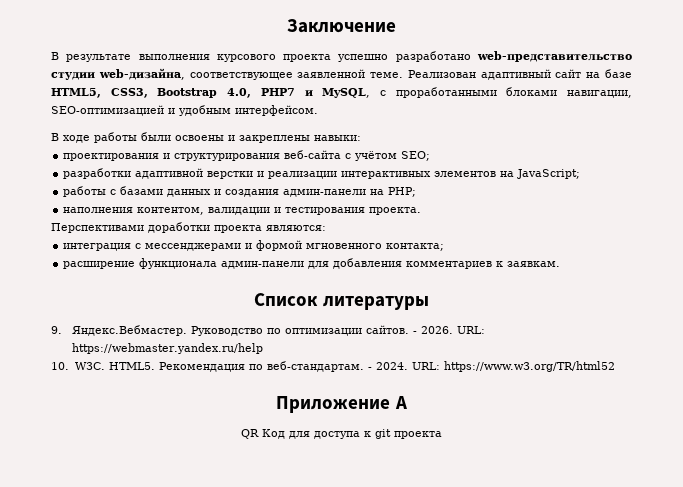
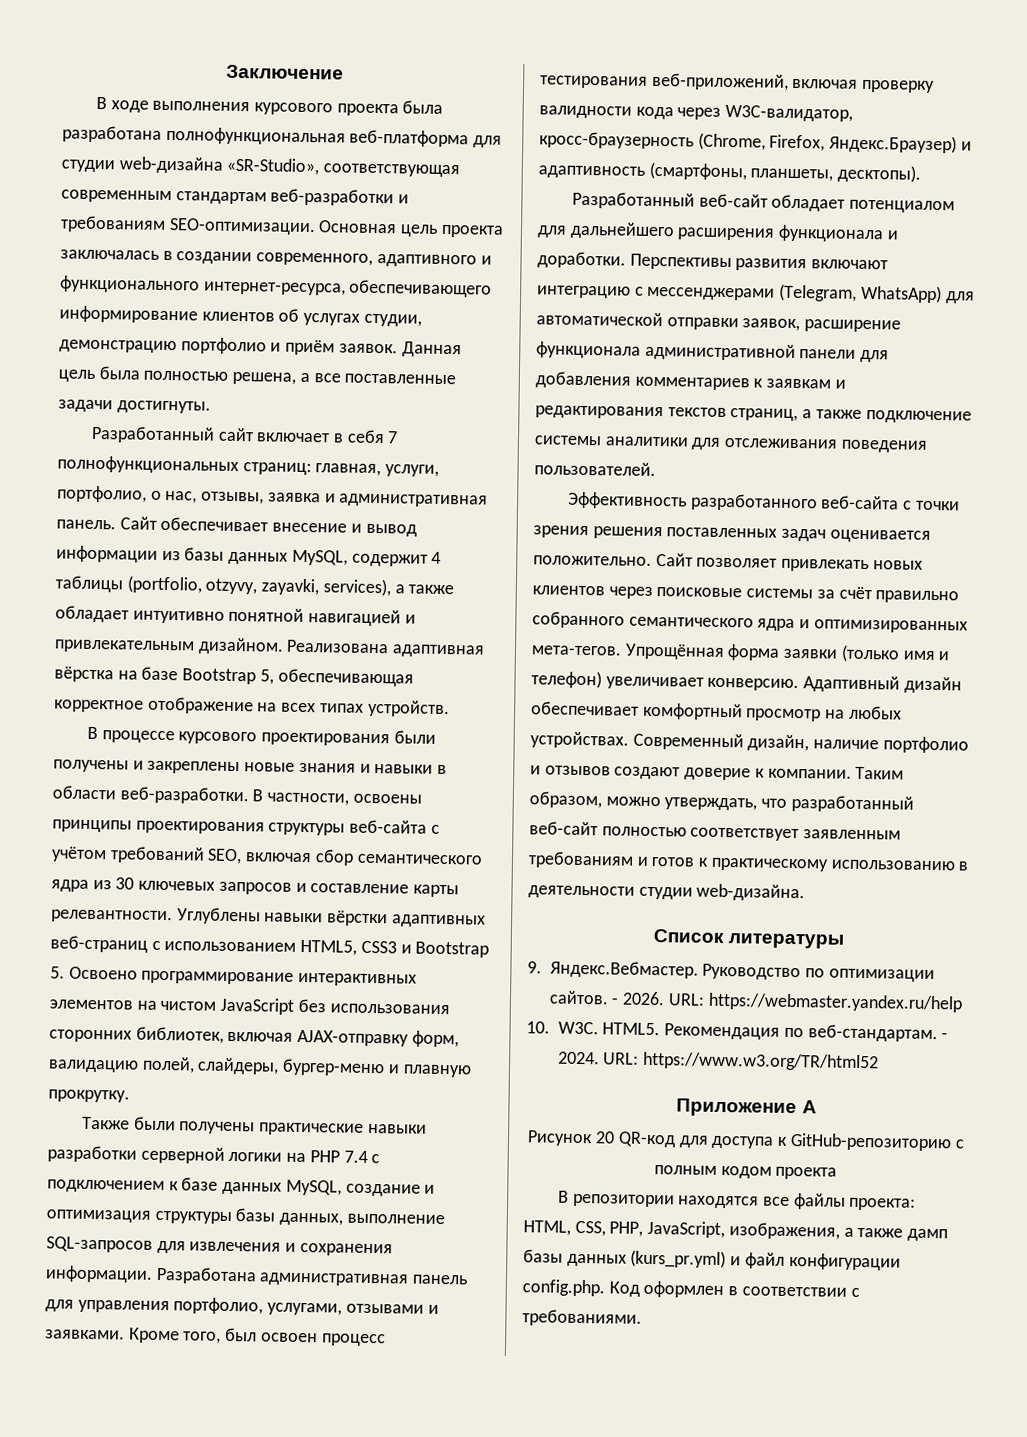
- В результате выполнения курсового проекта успешно разработано web-представительство студии web-дизайна, соответствующее заявленной теме. Реализован адаптивный сайт на базе HTML5, CSS3, Bootstrap 4.0, PHP7 и MySQL, с проработанными блоками навигации, SEO-оптимизацией и удобным интерфейсом.
- В ходе работы были освоены и закреплены навыки:
- проектирования и структурирования веб-сайта с учётом SEO;
- разработки адаптивной верстки и реализации интерактивных элементов на JavaScript;
- работы с базами данных и создания админ-панели на PHP;
- наполнения контентом, валидации и тестирования проекта.
- Перспективами доработки проекта являются:
- интеграция с мессенджерами и формой мгновенного контакта;
- расширение функционала админ-панели для добавления комментариев к заявкам.
+ В ходе выполнения курсового проекта была разработана полнофункциональная веб-платформа для студии web-дизайна «SR-Studio», соответствующая современным стандартам веб-разработки и требованиям SEO-оптимизации. Основная цель проекта заключалась в создании современного, адаптивного и функционального интернет-ресурса, обеспечивающего информирование клиентов об услугах студии, демонстрацию портфолио и приём заявок. Данная цель была полностью решена, а все поставленные задачи достигнуты.
+ Разработанный сайт включает в себя 7 полнофункциональных страниц: главная, услуги, портфолио, о нас, отзывы, заявка и административная панель. Сайт обеспечивает внесение и вывод информации из базы данных MySQL, содержит 4 таблицы (portfolio, otzyvy, zayavki, services), а также обладает интуитивно понятной навигацией и привлекательным дизайном. Реализована адаптивная вёрстка на базе Bootstrap 5, обеспечивающая корректное отображение на всех типах устройств.
+ В процессе курсового проектирования были получены и закреплены новые знания и навыки в области веб-разработки. В частности, освоены принципы проектирования структуры веб-сайта с учётом требований SEO, включая сбор семантического ядра из 30 ключевых запросов и составление карты релевантности. Углублены навыки вёрстки адаптивных веб-страниц с использованием HTML5, CSS3 и Bootstrap 5. Освоено программирование интерактивных элементов на чистом JavaScript без использования сторонних библиотек, включая AJAX-отправку форм, валидацию полей, слайдеры, бургер-меню и плавную прокрутку.
+ Также были получены практические навыки разработки серверной логики на PHP 7.4 с подключением к базе данных MySQL, создание и оптимизация структуры базы данных, выполнение SQL-запросов для извлечения и сохранения информации. Разработана административная панель для управления портфолио, услугами, отзывами и заявками. Кроме того, был освоен процесс тестирования веб-приложений, включая проверку валидности кода через W3C-валидатор, кросс-браузерность (Chrome, Firefox, Яндекс.Браузер) и адаптивность (смартфоны, планшеты, десктопы).
+ Разработанный веб-сайт обладает потенциалом для дальнейшего расширения функционала и доработки. Перспективы развития включают интеграцию с мессенджерами (Telegram, WhatsApp) для автоматической отправки заявок, расширение функционала административной панели для добавления комментариев к заявкам и редактирования текстов страниц, а также подключение системы аналитики для отслеживания поведения пользователей.
+ Эффективность разработанного веб-сайта с точки зрения решения поставленных задач оценивается положительно. Сайт позволяет привлекать новых клиентов через поисковые системы за счёт правильно собранного семантического ядра и оптимизированных мета-тегов. Упрощённая форма заявки (только имя и телефон) увеличивает конверсию. Адаптивный дизайн обеспечивает комфортный просмотр на любых устройствах. Современный дизайн, наличие портфолио и отзывов создают доверие к компании. Таким образом, можно утверждать, что разработанный веб-сайт полностью соответствует заявленным требованиям и готов к практическому использованию в деятельности студии web-дизайна.
- QR Код для доступа к git проекта
+ Рисунок 20 QR-код для доступа к GitHub-репозиторию с полным кодом проекта
+ В репозитории находятся все файлы проекта: HTML, CSS, PHP, JavaScript, изображения, а также дамп базы данных (kurs_pr.yml) и файл конфигурации config.php. Код оформлен в соответствии с требованиями.

